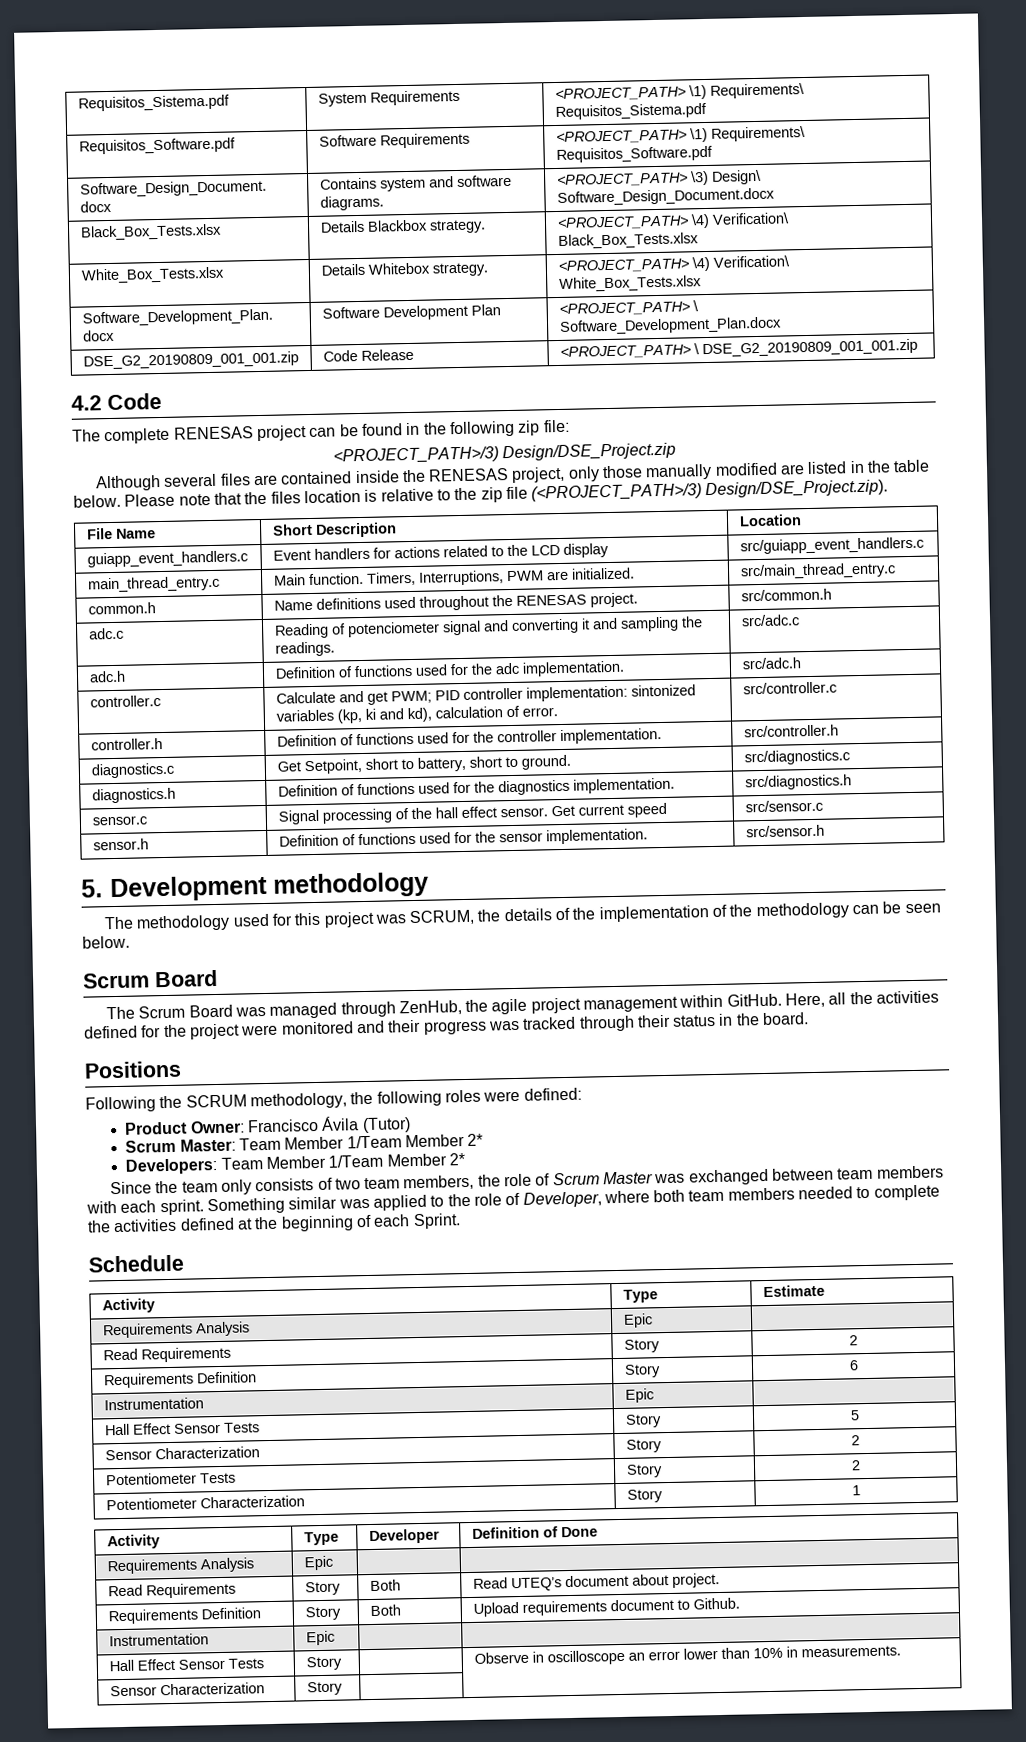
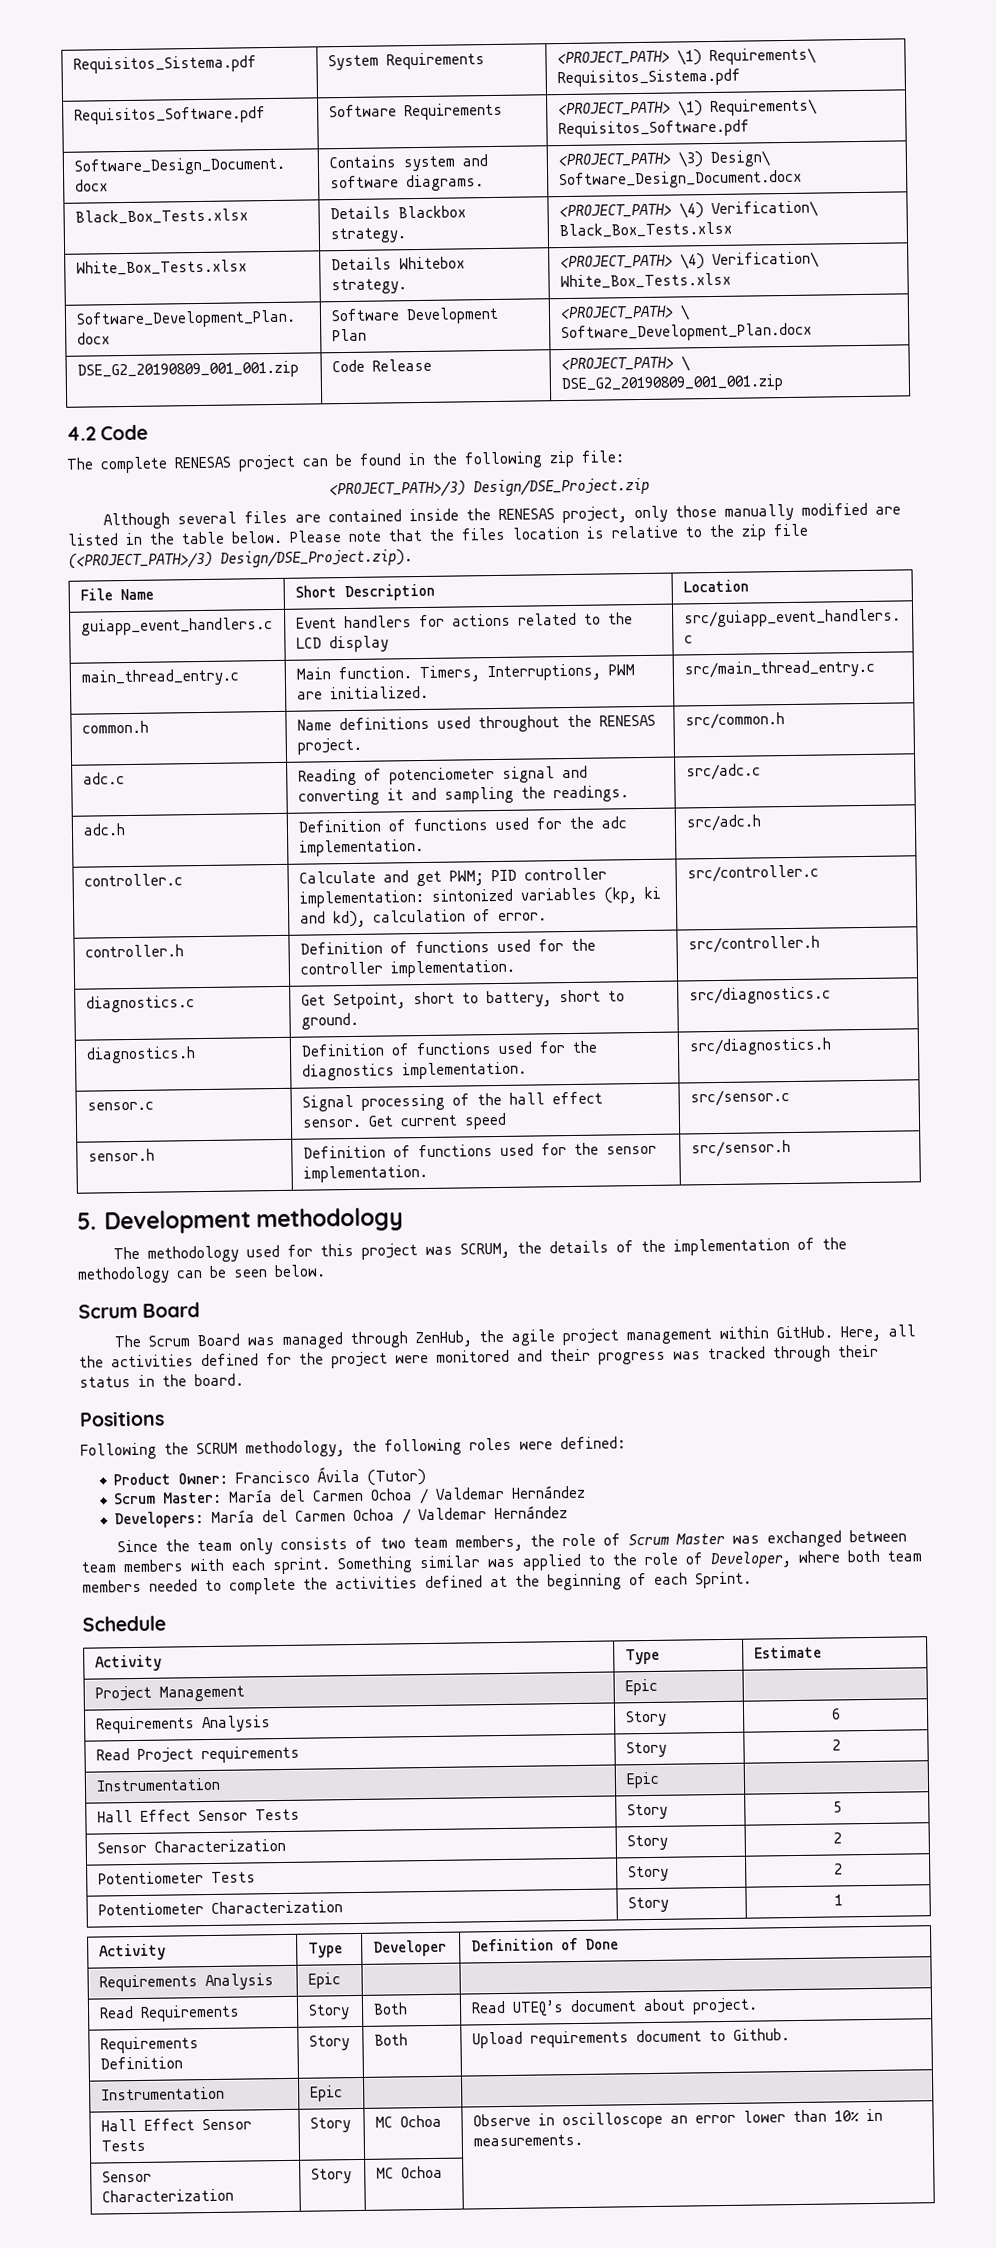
- Scrum Master: Team Member 1/Team Member 2*
- Developers: Team Member 1/Team Member 2*
+ Scrum Master: María del Carmen Ochoa / Valdemar Hernández
+ Developers: María del Carmen Ochoa / Valdemar Hernández
  Activity | Type | Estimate
- Requirements Analysis | Epic |
- Read Requirements | Story | 2
- Requirements Definition | Story | 6
+ Project Management | Epic |
+ Requirements Analysis | Story | 6
+ Read Project requirements | Story | 2
- Hall Effect Sensor Tests | Story | | Observe in oscilloscope an error lower than 10% in measurements.
+ Hall Effect Sensor Tests | Story | MC Ochoa | Observe in oscilloscope an error lower than 10% in measurements.
- Sensor Characterization | Story | |
+ Sensor Characterization | Story | MC Ochoa |

